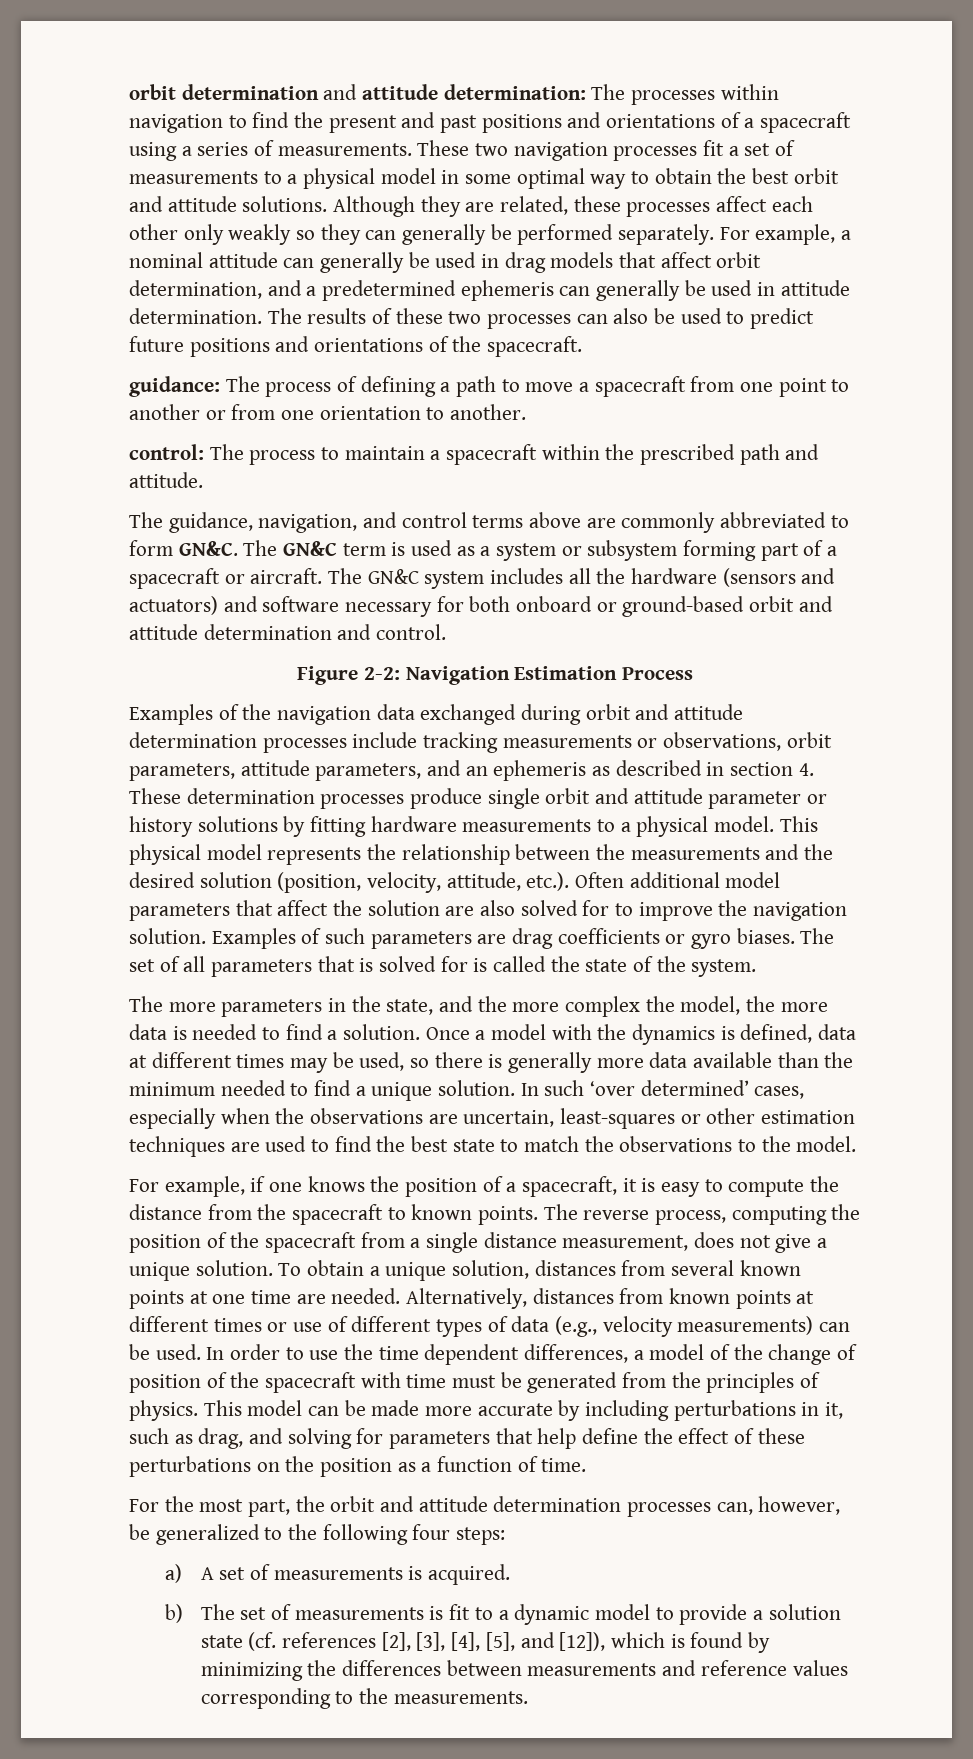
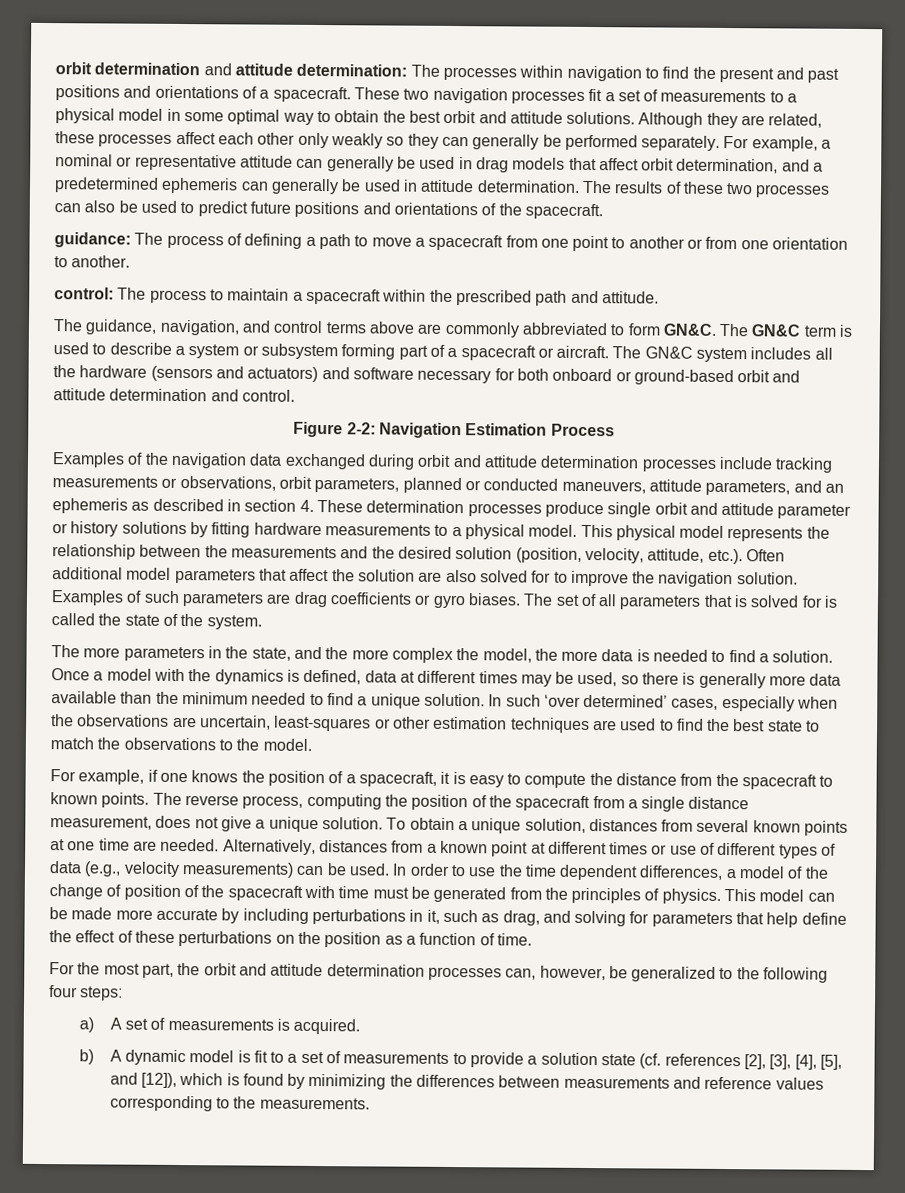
- orbit determination and attitude determination: The processes within navigation to find the present and past positions and orientations of a spacecraft using a series of measurements.
+ orbit determination and attitude determination: The processes within navigation to find the present and past positions and orientations of a spacecraft.
- For example, a nominal attitude can generally be used in drag models that affect orbit determination, and a predetermined ephemeris can generally be used in attitude determination.
+ For example, a nominal or representative attitude can generally be used in drag models that affect orbit determination, and a predetermined ephemeris can generally be used in attitude determination.
- The GN&C term is used as a system or subsystem forming part of a spacecraft or aircraft.
+ The GN&C term is used to describe a system or subsystem forming part of a spacecraft or aircraft.
- Examples of the navigation data exchanged during orbit and attitude determination processes include tracking measurements or observations, orbit parameters, attitude parameters, and an ephemeris as described in section 4. These determination processes produce single orbit and attitude parameter or history solutions by fitting hardware measurements to a physical model.
+ Examples of the navigation data exchanged during orbit and attitude determination processes include tracking measurements or observations, orbit parameters, planned or conducted maneuvers, attitude parameters, and an ephemeris as described in section 4. These determination processes produce single orbit and attitude parameter or history solutions by fitting hardware measurements to a physical model.
- Alternatively, distances from known points at different times or use of different types of data (e.g., velocity measurements) can be used.
+ Alternatively, distances from a known point at different times or use of different types of data (e.g., velocity measurements) can be used.
- b) The set of measurements is fit to a dynamic model to provide a solution state (cf. references [2], [3], [4], [5], and [12]), which is found by minimizing the differences between measurements and reference values corresponding to the measurements.
+ b) A dynamic model is fit to a set of measurements to provide a solution state (cf. references [2], [3], [4], [5], and [12]), which is found by minimizing the differences between measurements and reference values corresponding to the measurements.

